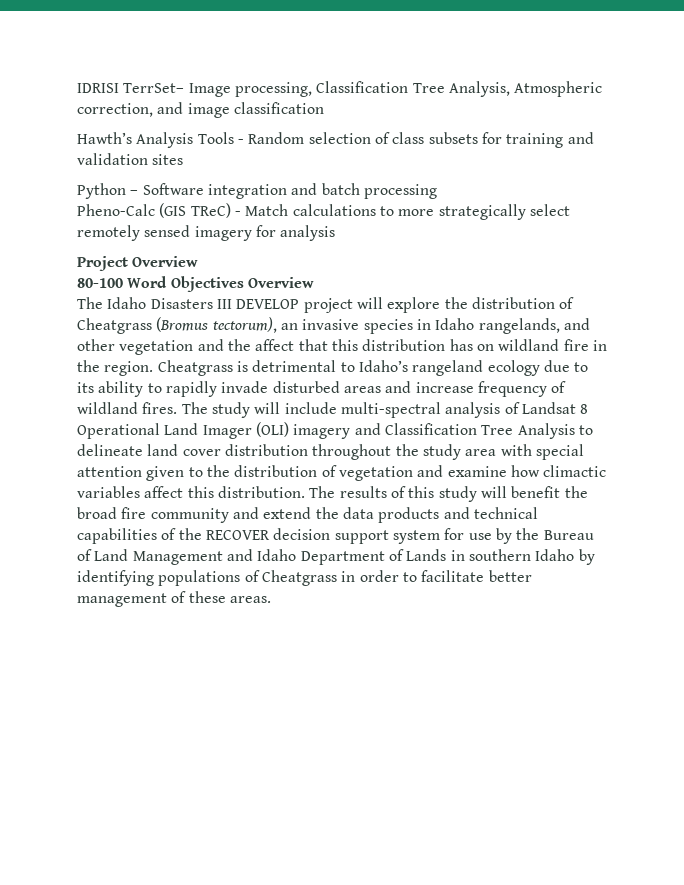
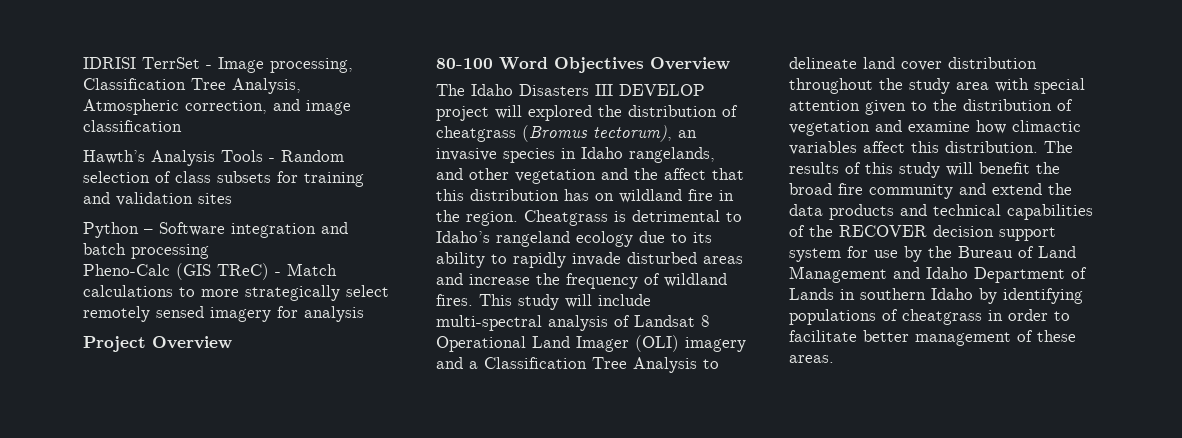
- IDRISI TerrSet– Image processing, Classification Tree Analysis, Atmospheric correction, and image classification
+ IDRISI TerrSet - Image processing, Classification Tree Analysis, Atmospheric correction, and image classification
- The Idaho Disasters III DEVELOP project will explore the distribution of Cheatgrass (Bromus tectorum), an invasive species in Idaho rangelands, and other vegetation and the affect that this distribution has on wildland fire in the region.
+ The Idaho Disasters III DEVELOP project will explored the distribution of cheatgrass (Bromus tectorum), an invasive species in Idaho rangelands, and other vegetation and the affect that this distribution has on wildland fire in the region.
- Cheatgrass is detrimental to Idaho’s rangeland ecology due to its ability to rapidly invade disturbed areas and increase frequency of wildland fires.
+ Cheatgrass is detrimental to Idaho’s rangeland ecology due to its ability to rapidly invade disturbed areas and increase the frequency of wildland fires.
- The study will include multi-spectral analysis of Landsat 8 Operational Land Imager (OLI) imagery and Classification Tree Analysis to delineate land cover distribution throughout the study area with special attention given to the distribution of vegetation and examine how climactic variables affect this distribution.
+ This study will include multi-spectral analysis of Landsat 8 Operational Land Imager (OLI) imagery and a Classification Tree Analysis to delineate land cover distribution throughout the study area with special attention given to the distribution of vegetation and examine how climactic variables affect this distribution.
- The results of this study will benefit the broad fire community and extend the data products and technical capabilities of the RECOVER decision support system for use by the Bureau of Land Management and Idaho Department of Lands in southern Idaho by identifying populations of Cheatgrass in order to facilitate better management of these areas.
+ The results of this study will benefit the broad fire community and extend the data products and technical capabilities of the RECOVER decision support system for use by the Bureau of Land Management and Idaho Department of Lands in southern Idaho by identifying populations of cheatgrass in order to facilitate better management of these areas.

